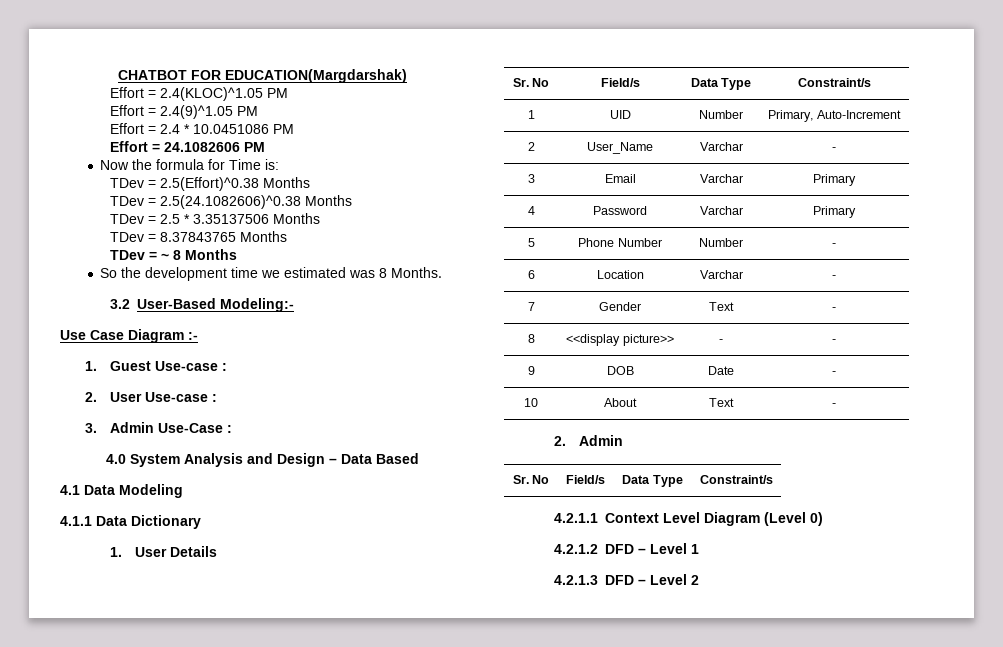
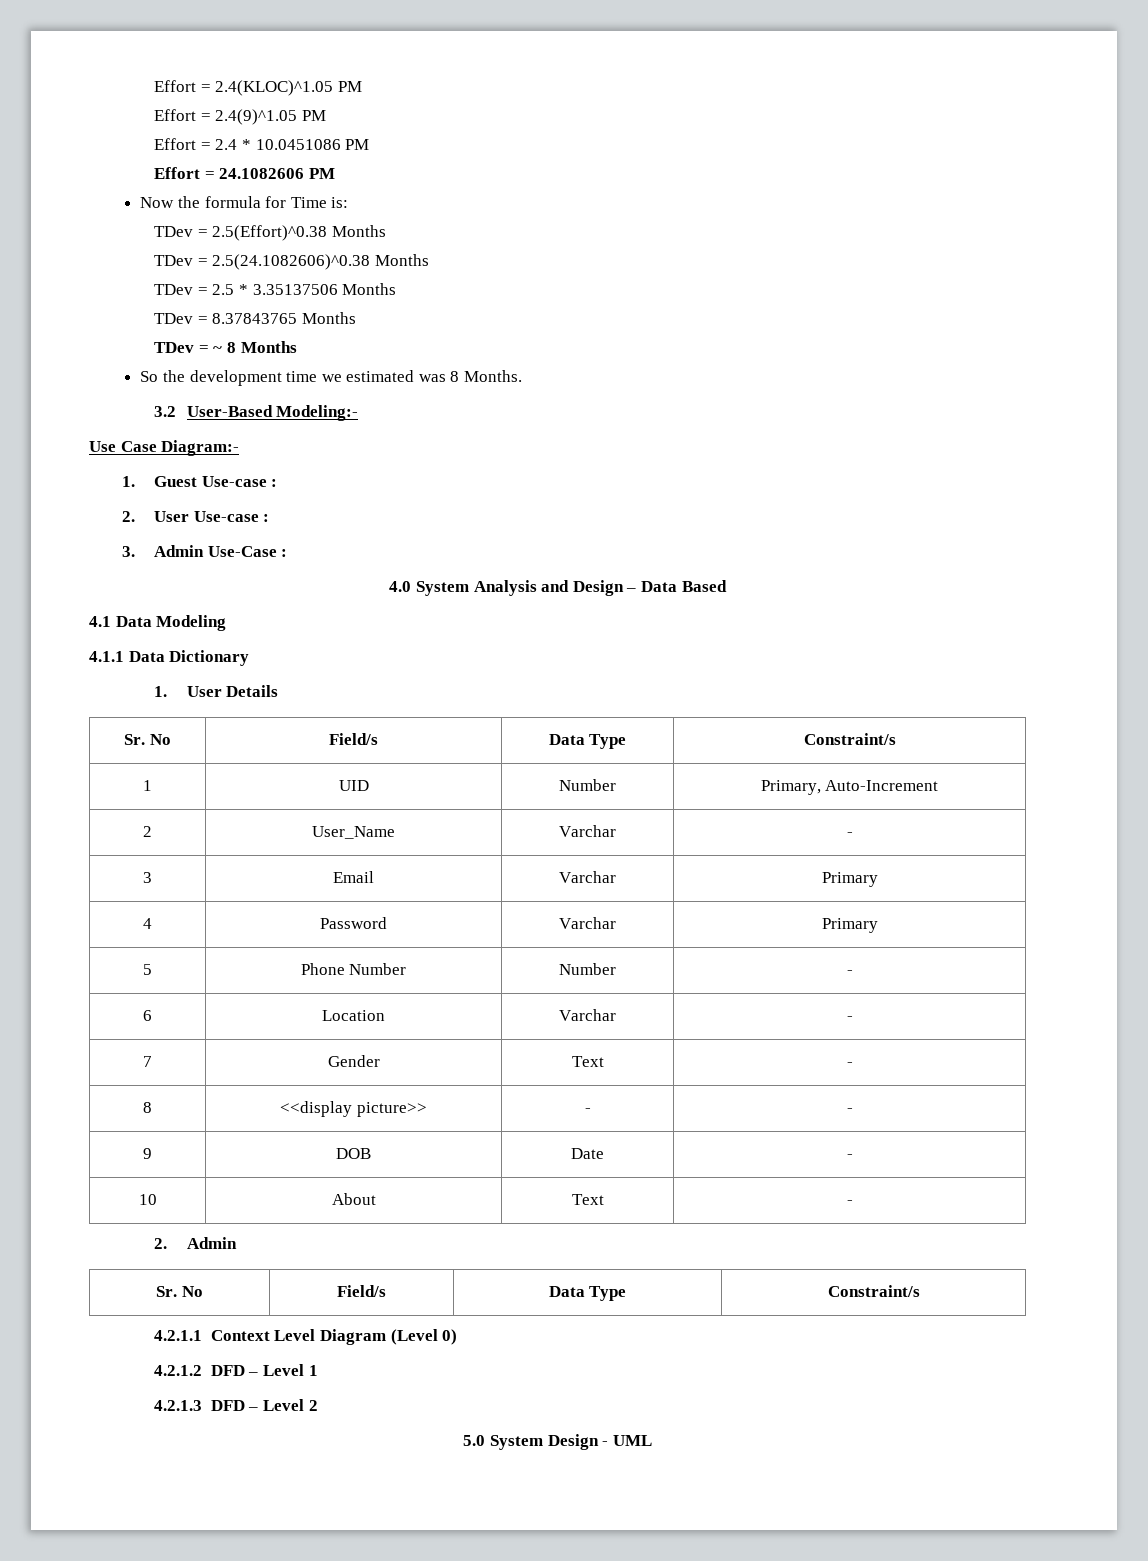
- CHATBOT FOR EDUCATION(Margdarshak)
- Use Case Diagram :-
+ Use Case Diagram:-
+ 5.0 System Design - UML

